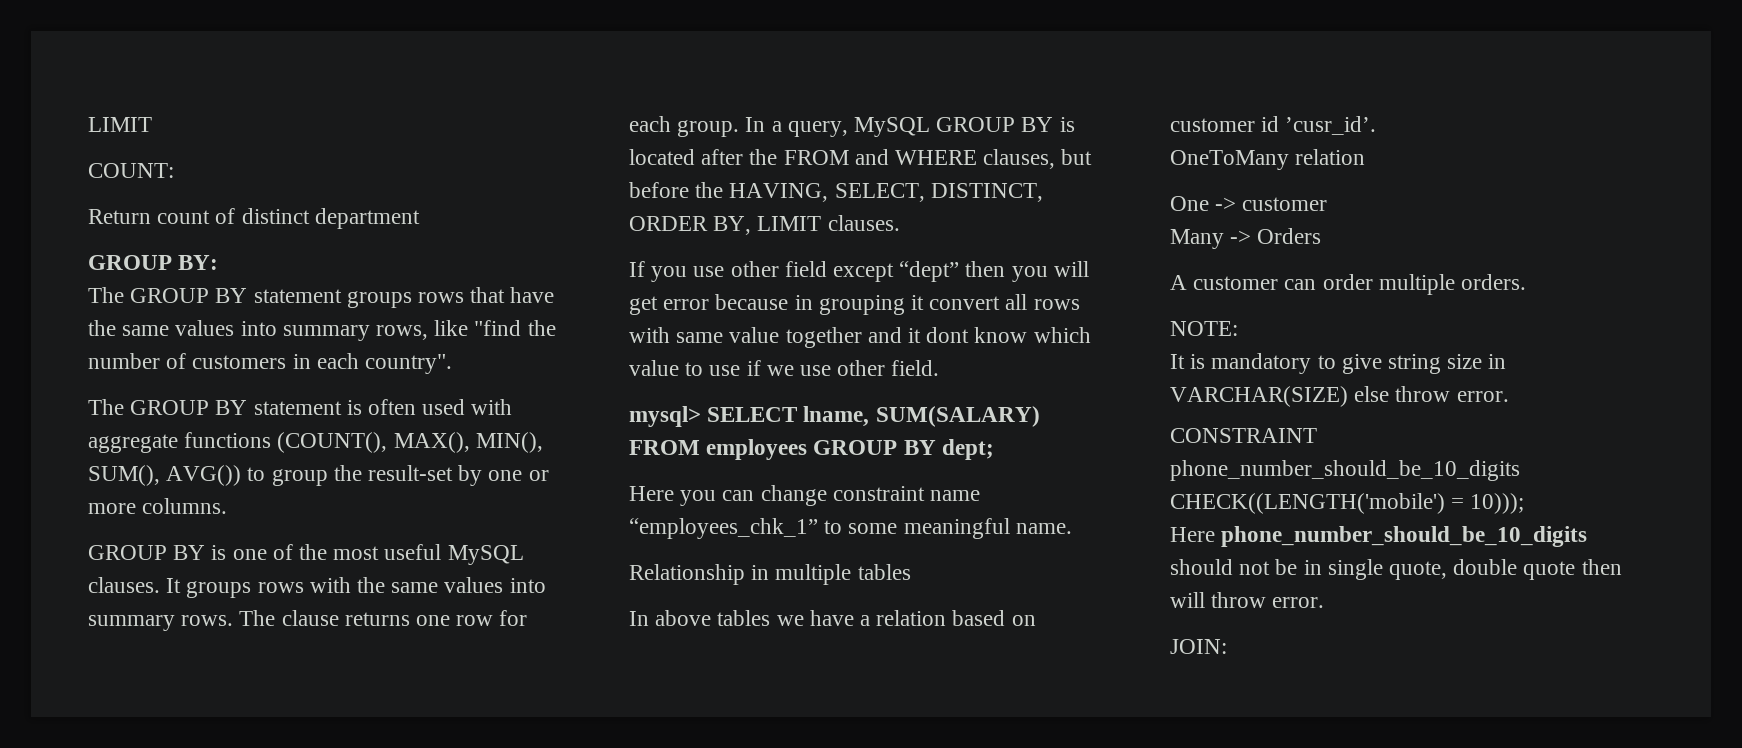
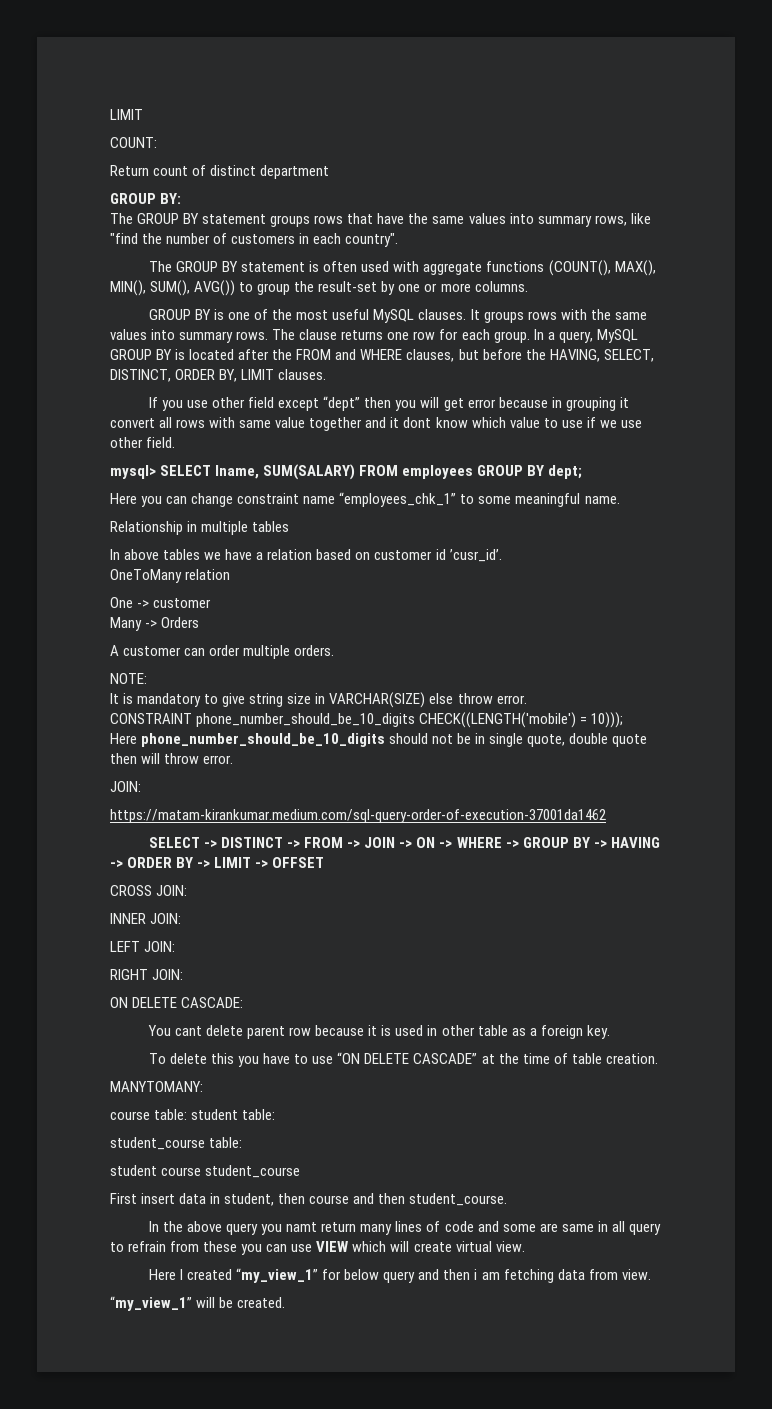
+ https://matam-kirankumar.medium.com/sql-query-order-of-execution-37001da1462
+ SELECT -> DISTINCT -> FROM -> JOIN -> ON -> WHERE -> GROUP BY -> HAVING -> ORDER BY -> LIMIT -> OFFSET
+ CROSS JOIN:
+ INNER JOIN:
+ LEFT JOIN:
+ RIGHT JOIN:
+ ON DELETE CASCADE:
+ You cant delete parent row because it is used in other table as a foreign key.
+ To delete this you have to use “ON DELETE CASCADE” at the time of table creation.
+ MANYTOMANY:
+ course table: student table:
+ student_course table:
+ student course student_course
+ First insert data in student, then course and then student_course.
+ In the above query you namt return many lines of code and some are same in all query to refrain from these you can use VIEW which will create virtual view.
+ Here I created “my_view_1” for below query and then i am fetching data from view.
+ “my_view_1” will be created.

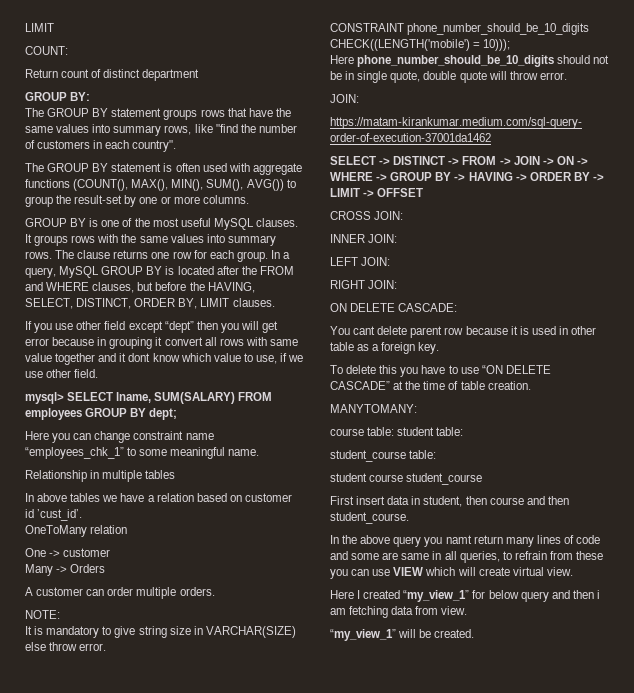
- If you use other field except “dept” then you will get error because in grouping it convert all rows with same value together and it dont know which value to use if we use other field.
+ If you use other field except “dept” then you will get error because in grouping it convert all rows with same value together and it dont know which value to use, if we use other field.
- In above tables we have a relation based on customer id ’cusr_id’.
+ In above tables we have a relation based on customer id ’cust_id’.
- Here phone_number_should_be_10_digits should not be in single quote, double quote then will throw error.
+ Here phone_number_should_be_10_digits should not be in single quote, double quote will throw error.
- In the above query you namt return many lines of code and some are same in all query to refrain from these you can use VIEW which will create virtual view.
+ In the above query you namt return many lines of code and some are same in all queries, to refrain from these you can use VIEW which will create virtual view.

